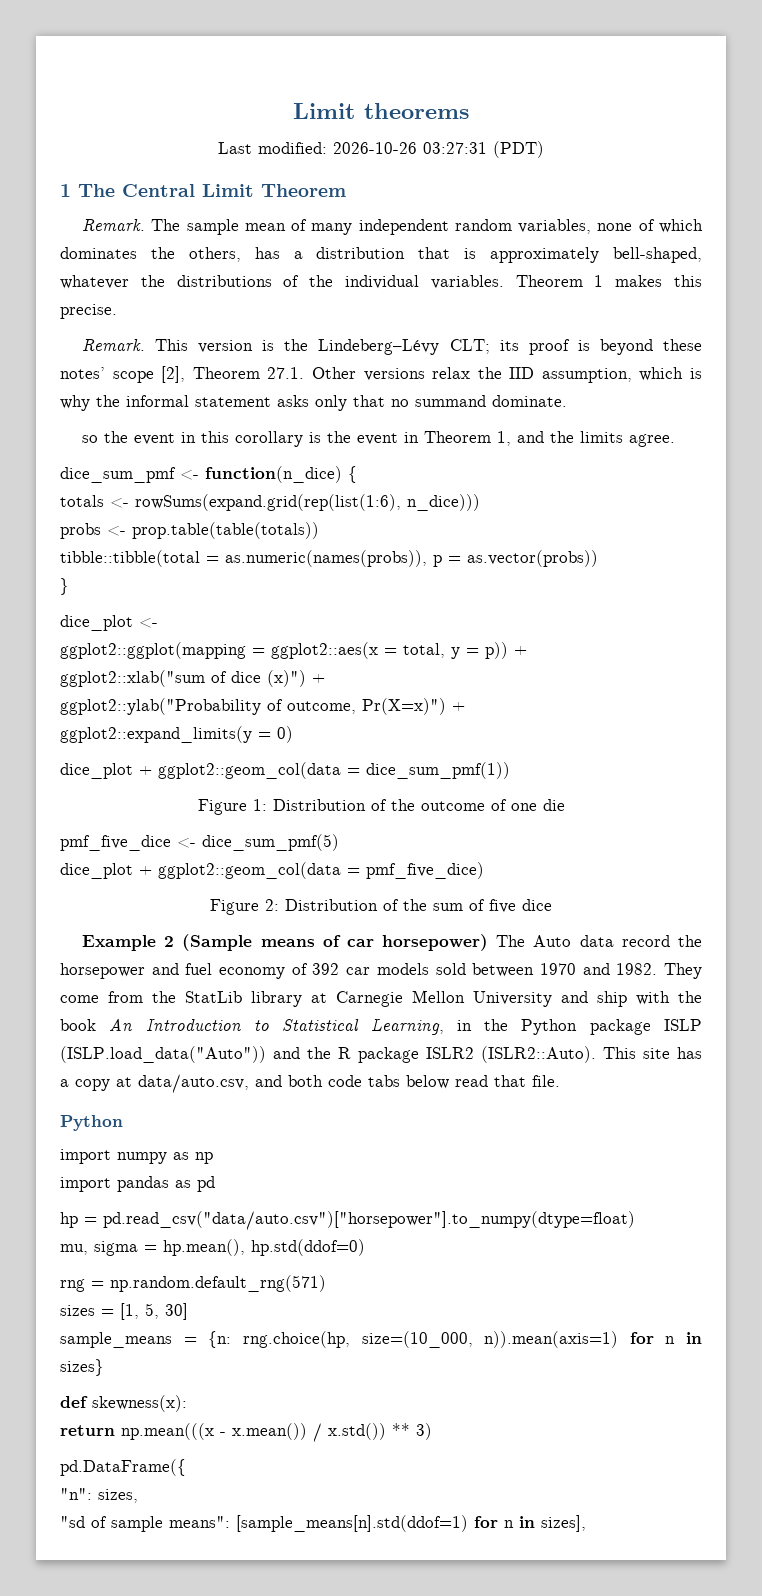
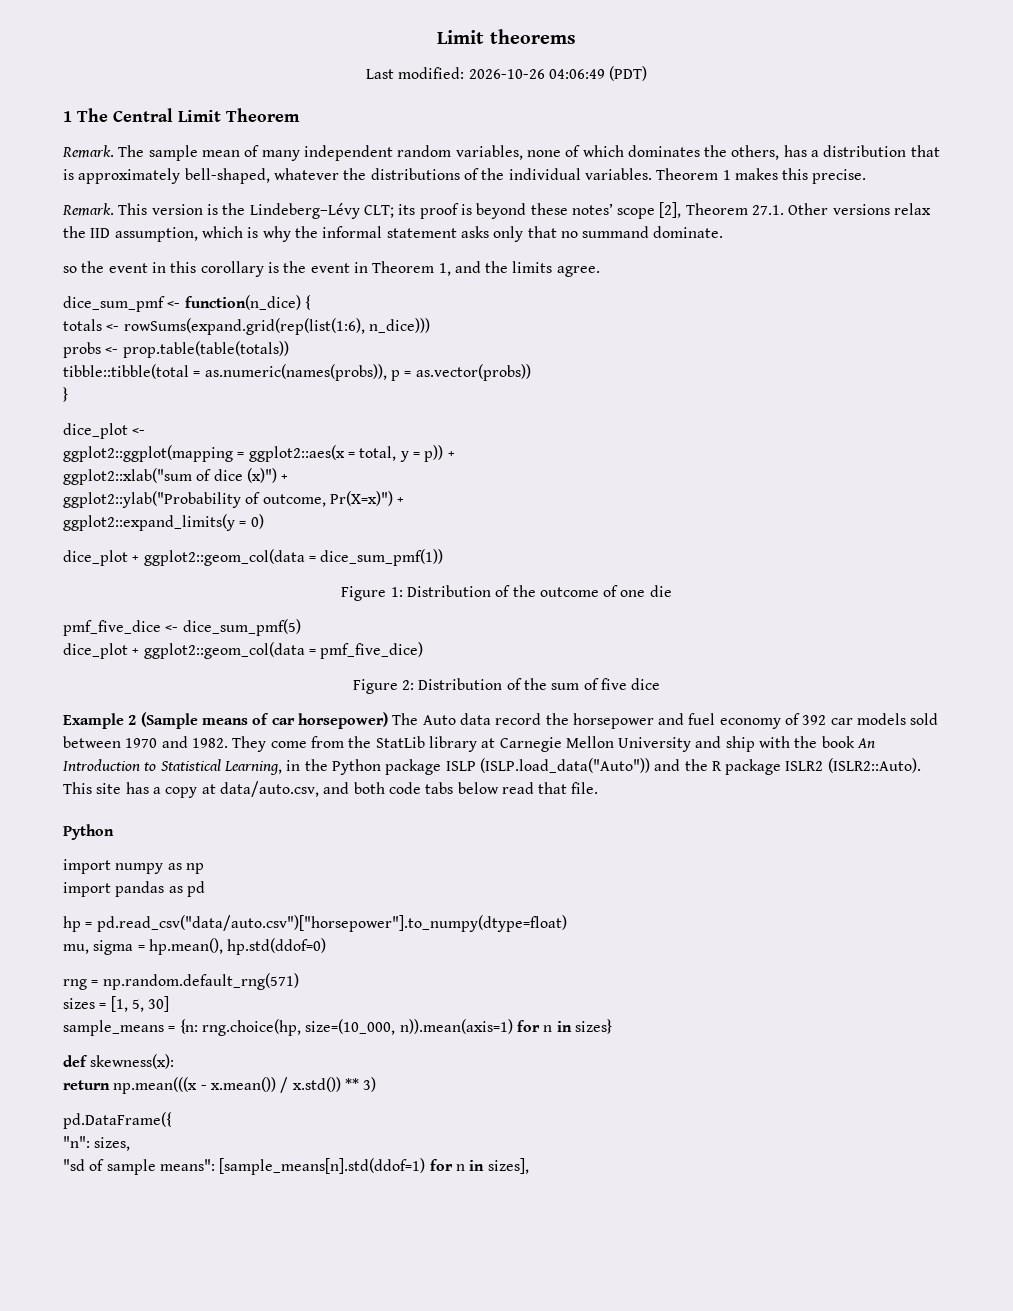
- Last modified: 2026-10-26 03:27:31 (PDT)
+ Last modified: 2026-10-26 04:06:49 (PDT)

